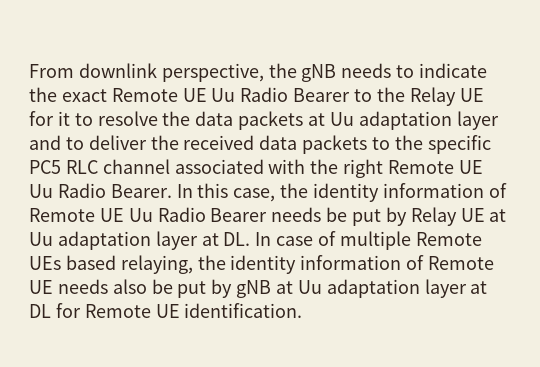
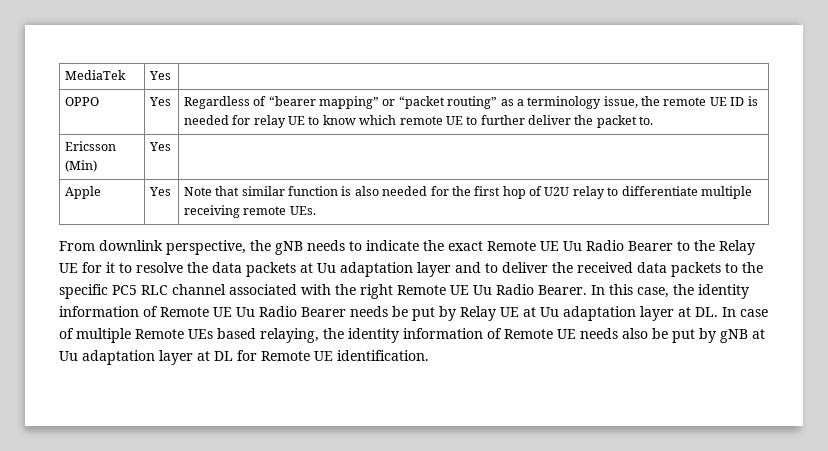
+ MediaTek | Yes |
+ OPPO | Yes | Regardless of “bearer mapping” or “packet routing” as a terminology issue, the remote UE ID is needed for relay UE to know which remote UE to further deliver the packet to.
+ Ericsson (Min) | Yes |
+ Apple | Yes | Note that similar function is also needed for the first hop of U2U relay to differentiate multiple receiving remote UEs.

